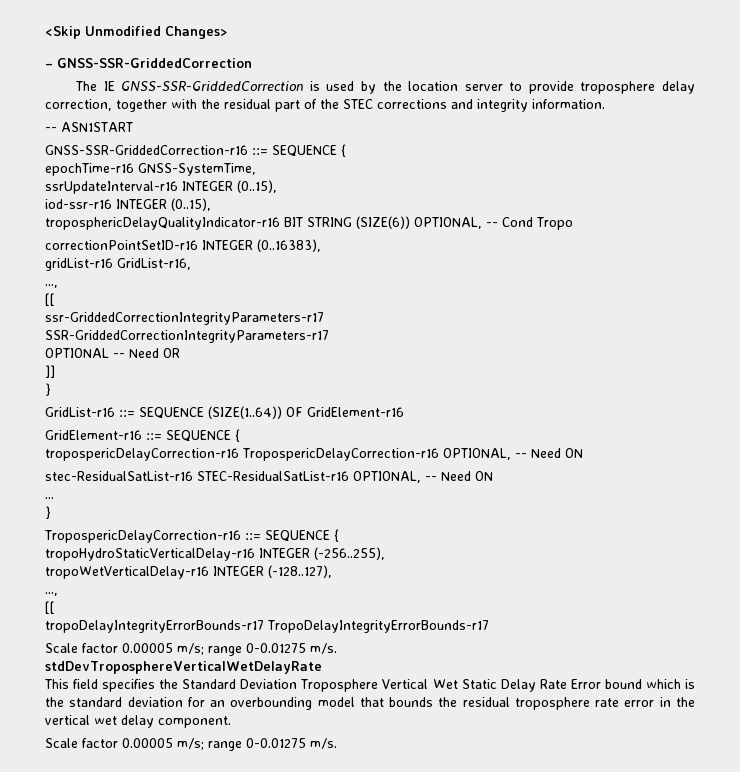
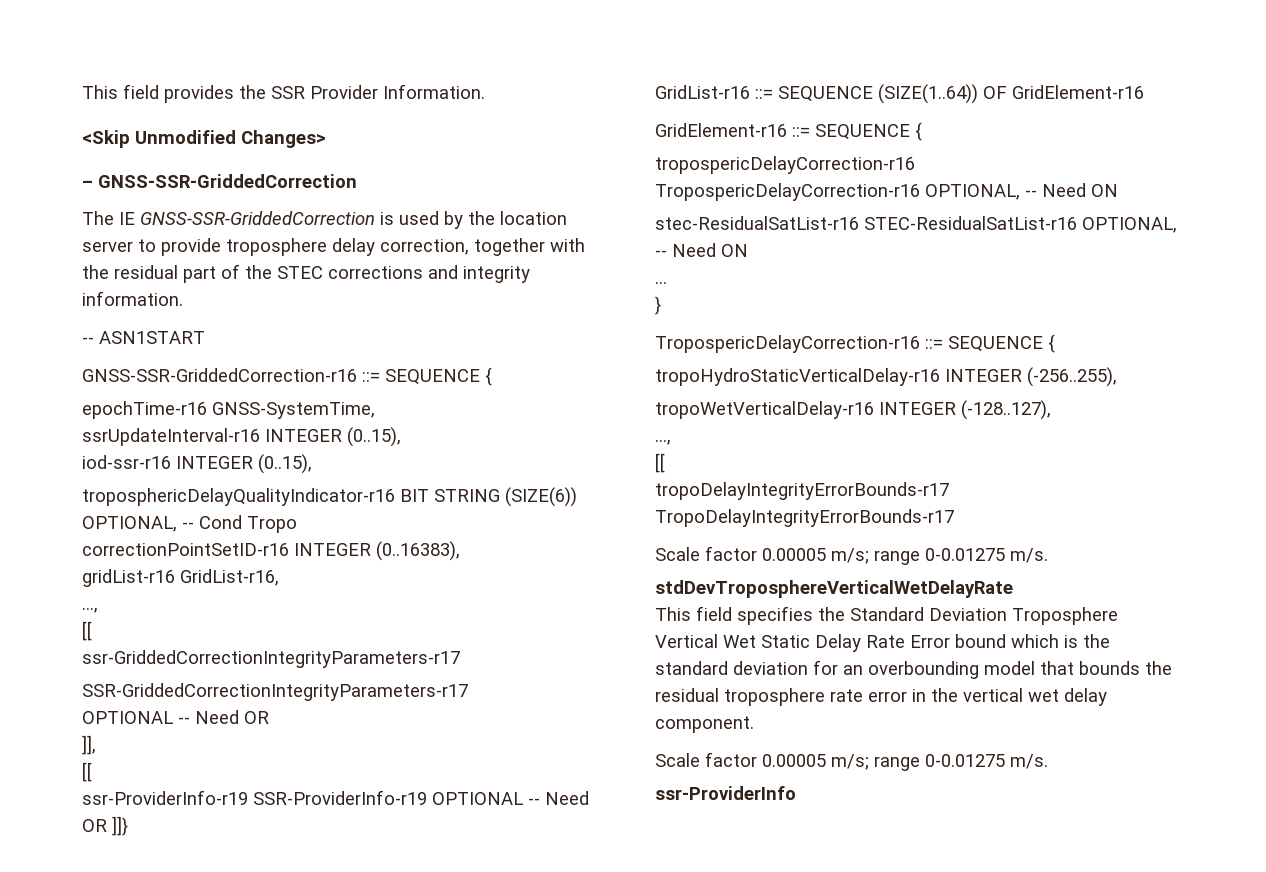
+ This field provides the SSR Provider Information.
- ]]
- }
+ ]],
+ [[
+ ssr-ProviderInfo-r19 SSR-ProviderInfo-r19 OPTIONAL -- Need OR ]]}
+ ssr-ProviderInfo

